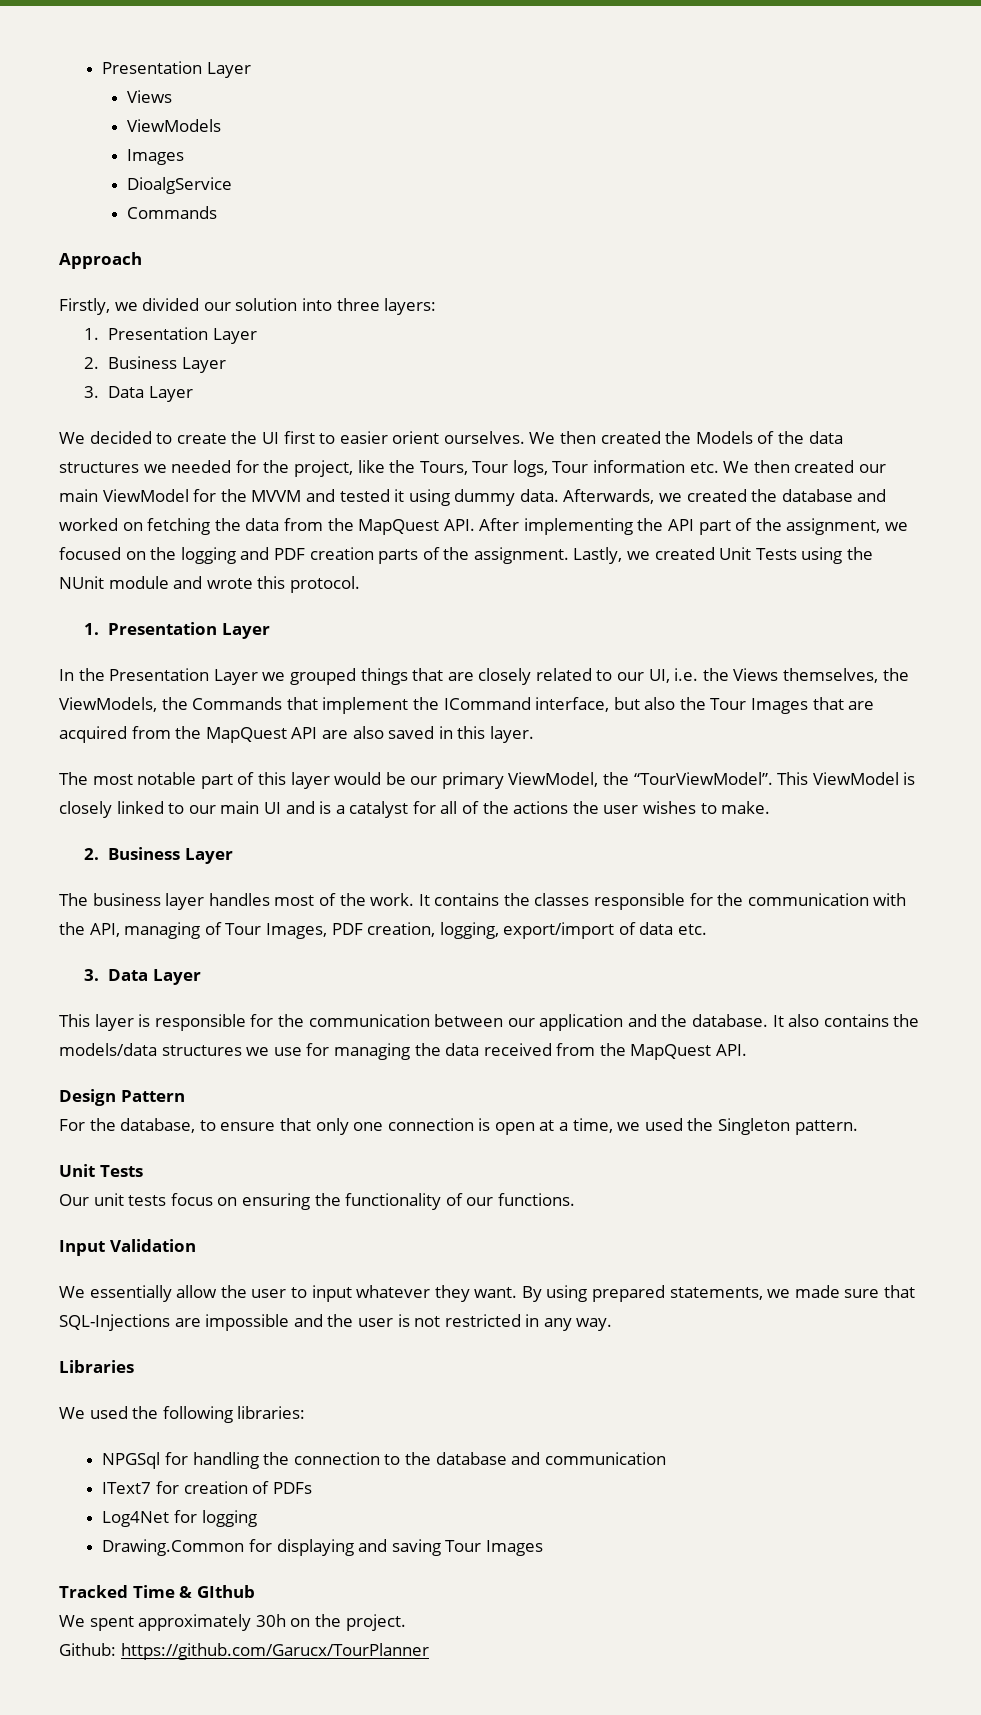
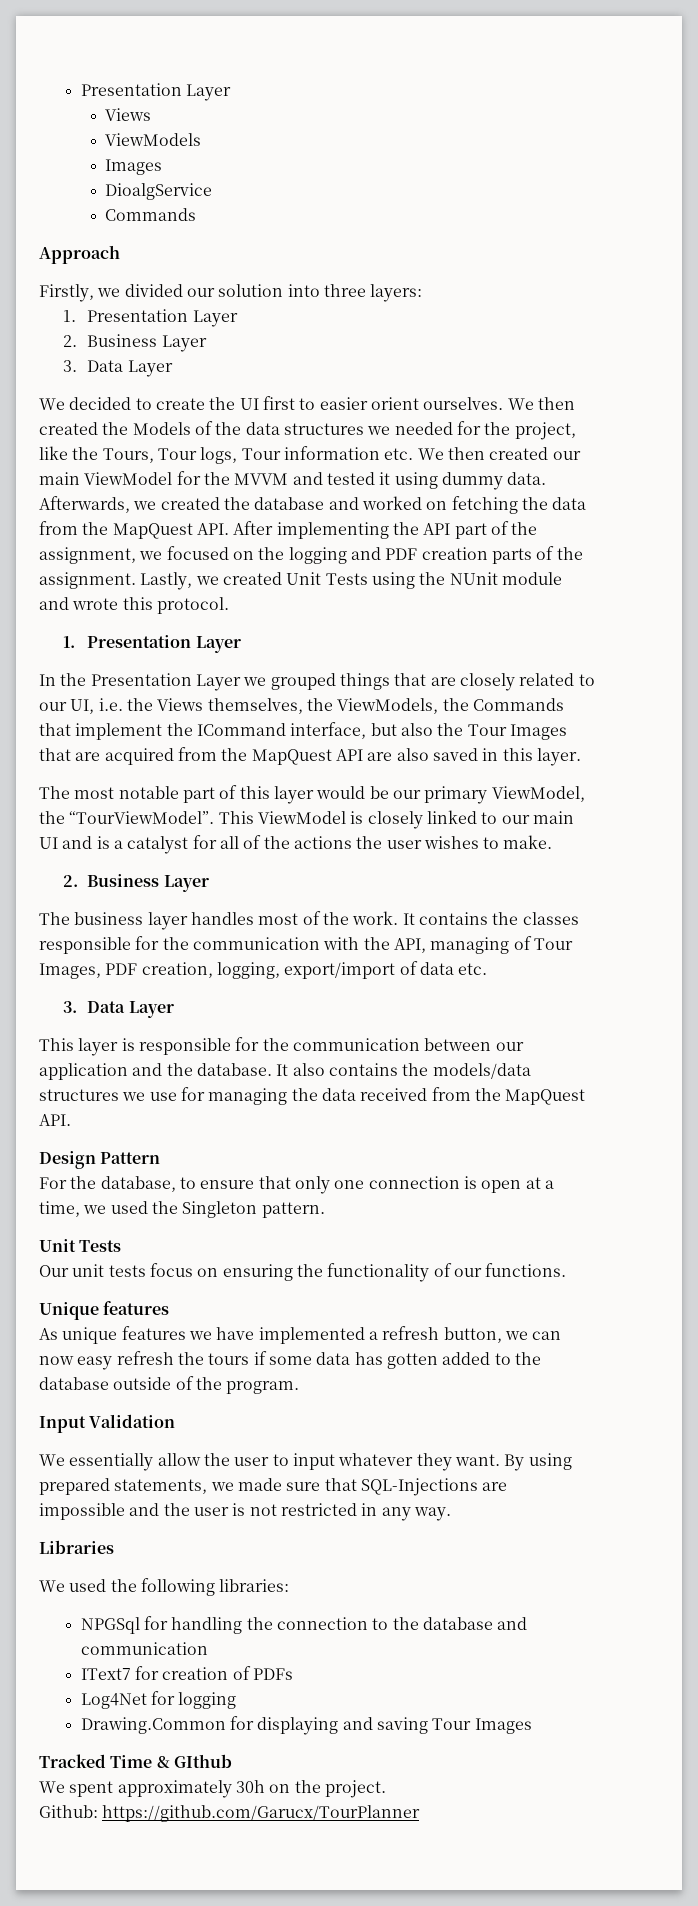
+ Unique features
+ As unique features we have implemented a refresh button, we can now easy refresh the tours if some data has gotten added to the database outside of the program.

